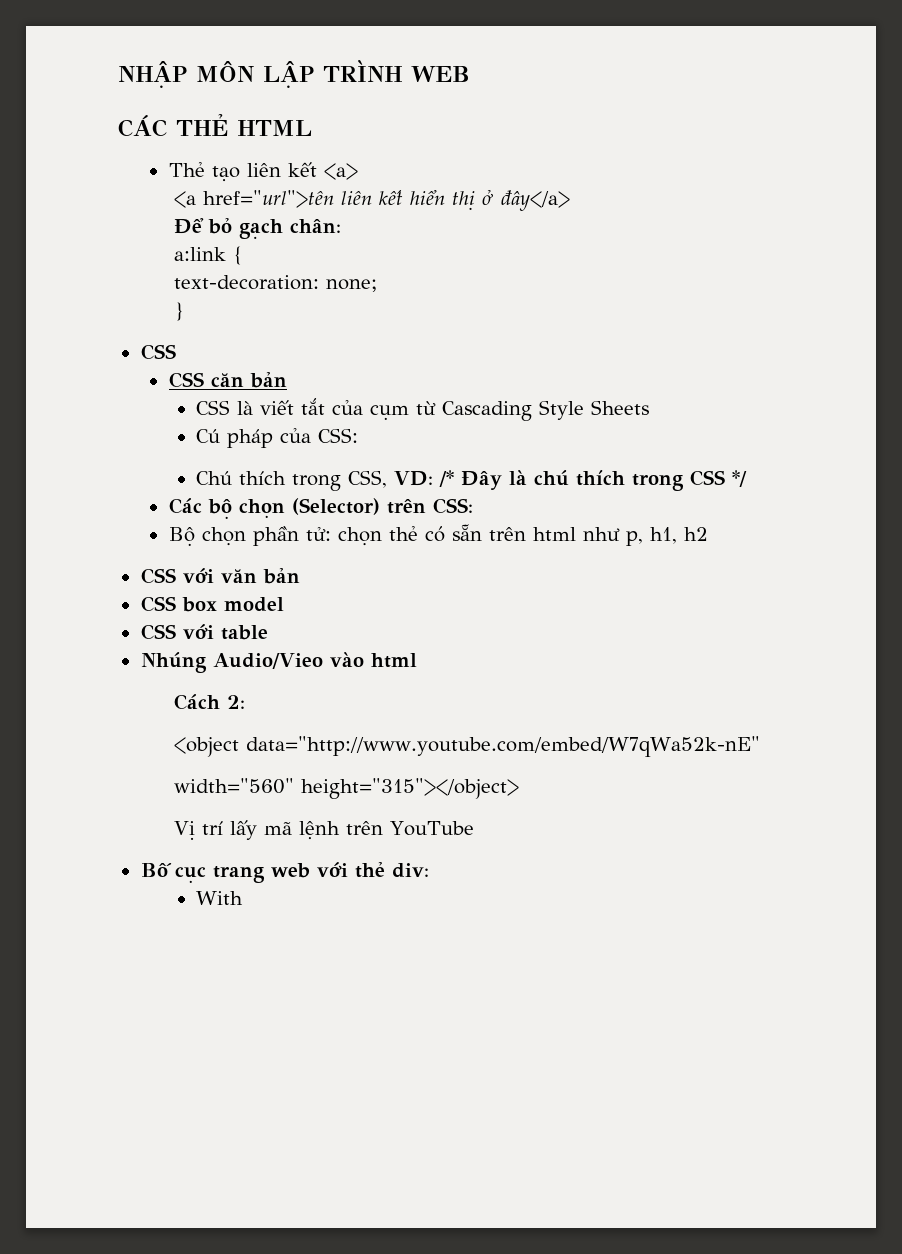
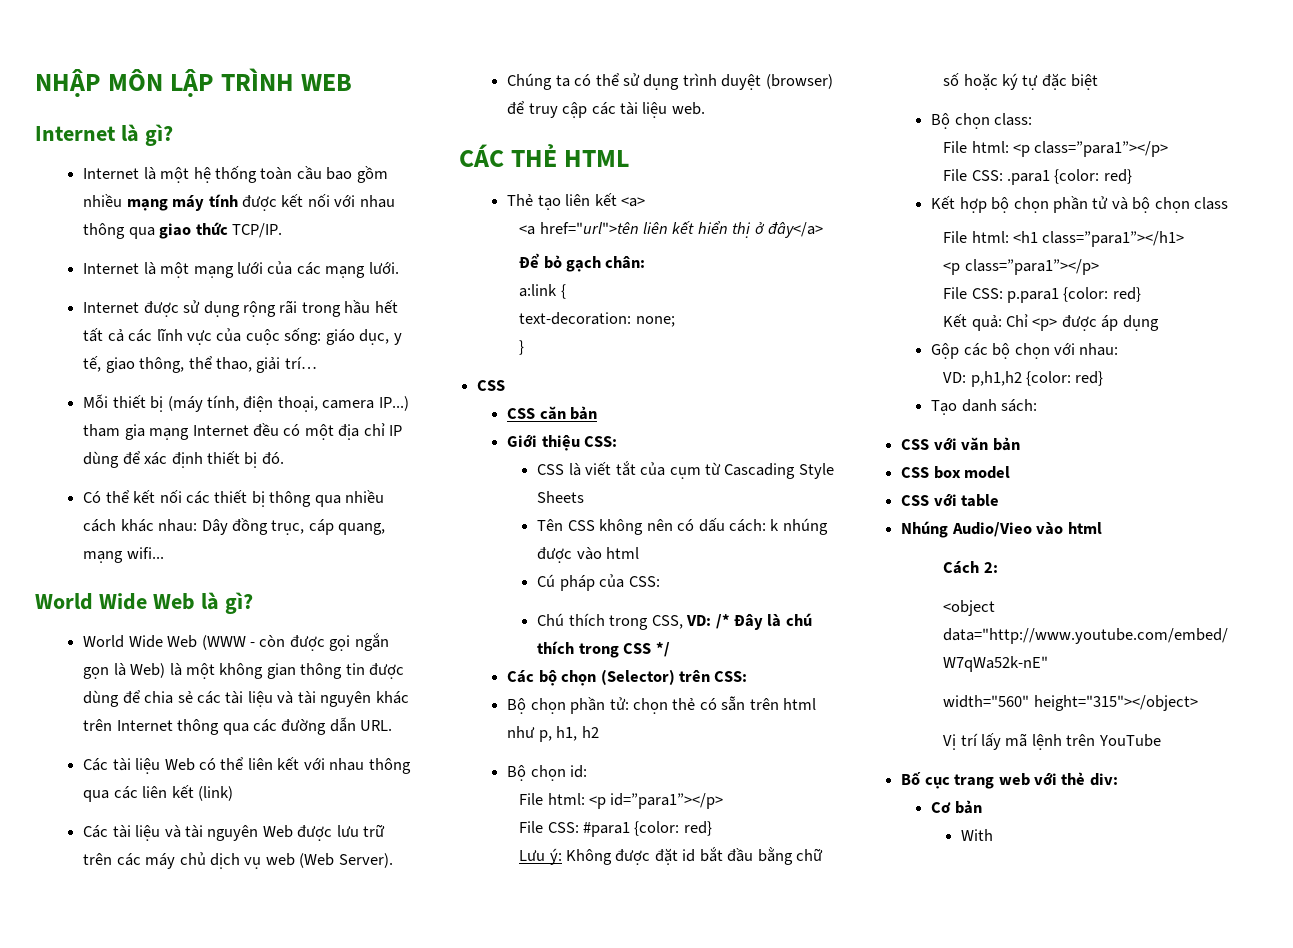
+ Internet là gì?
+ Internet là một hệ thống toàn cầu bao gồm nhiều mạng máy tính được kết nối với nhau thông qua giao thức TCP/IP.
+ Internet là một mạng lưới của các mạng lưới.
+ Internet được sử dụng rộng rãi trong hầu hết tất cả các lĩnh vực của cuộc sống: giáo dục, y tế, giao thông, thể thao, giải trí…
+ Mỗi thiết bị (máy tính, điện thoại, camera IP...) tham gia mạng Internet đều có một địa chỉ IP dùng để xác định thiết bị đó.
+ Có thể kết nối các thiết bị thông qua nhiều cách khác nhau: Dây đồng trục, cáp quang, mạng wifi...
+ World Wide Web là gì?
+ World Wide Web (WWW - còn được gọi ngắn gọn là Web) là một không gian thông tin được dùng để chia sẻ các tài liệu và tài nguyên khác trên Internet thông qua các đường dẫn URL.
+ Các tài liệu Web có thể liên kết với nhau thông qua các liên kết (link)
+ Các tài liệu và tài nguyên Web được lưu trữ trên các máy chủ dịch vụ web (Web Server).
+ Chúng ta có thể sử dụng trình duyệt (browser) để truy cập các tài liệu web.
+ Giới thiệu CSS:
+ Tên CSS không nên có dấu cách: k nhúng được vào html
+ Bộ chọn id:
+ File html: <p id=”para1”></p>
+ File CSS: #para1 {color: red}
+ Lưu ý: Không được đặt id bắt đầu bằng chữ số hoặc ký tự đặc biệt
+ Bộ chọn class:
+ File html: <p class=”para1”></p>
+ File CSS: .para1 {color: red}
+ Kết hợp bộ chọn phần tử và bộ chọn class
+ File html: <h1 class=”para1”></h1>
+ <p class=”para1”></p>
+ File CSS: p.para1 {color: red}
+ Kết quả: Chỉ <p> được áp dụng
+ Gộp các bộ chọn với nhau:
+ VD: p,h1,h2 {color: red}
+ Tạo danh sách:
+ Cơ bản

